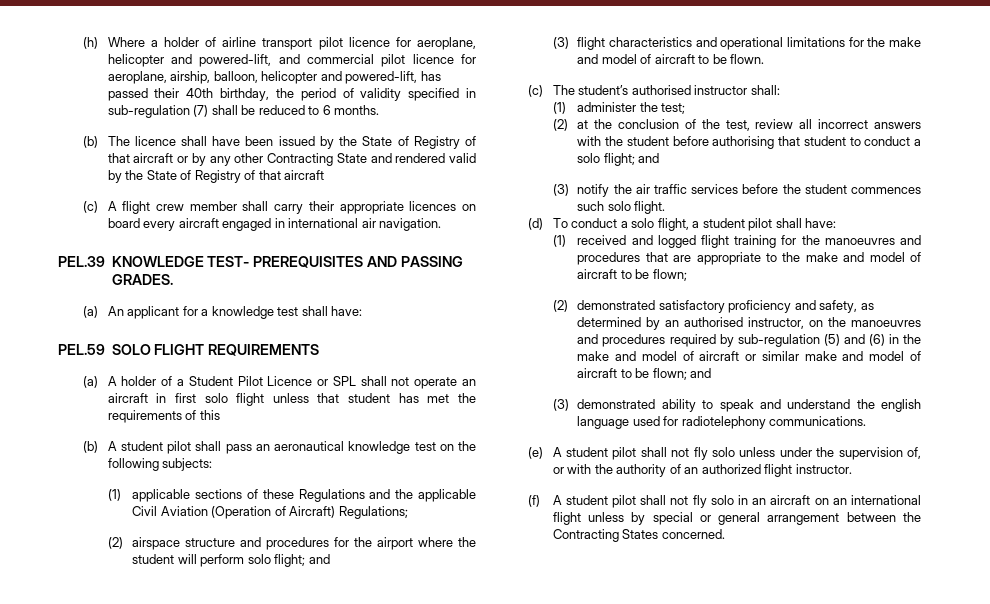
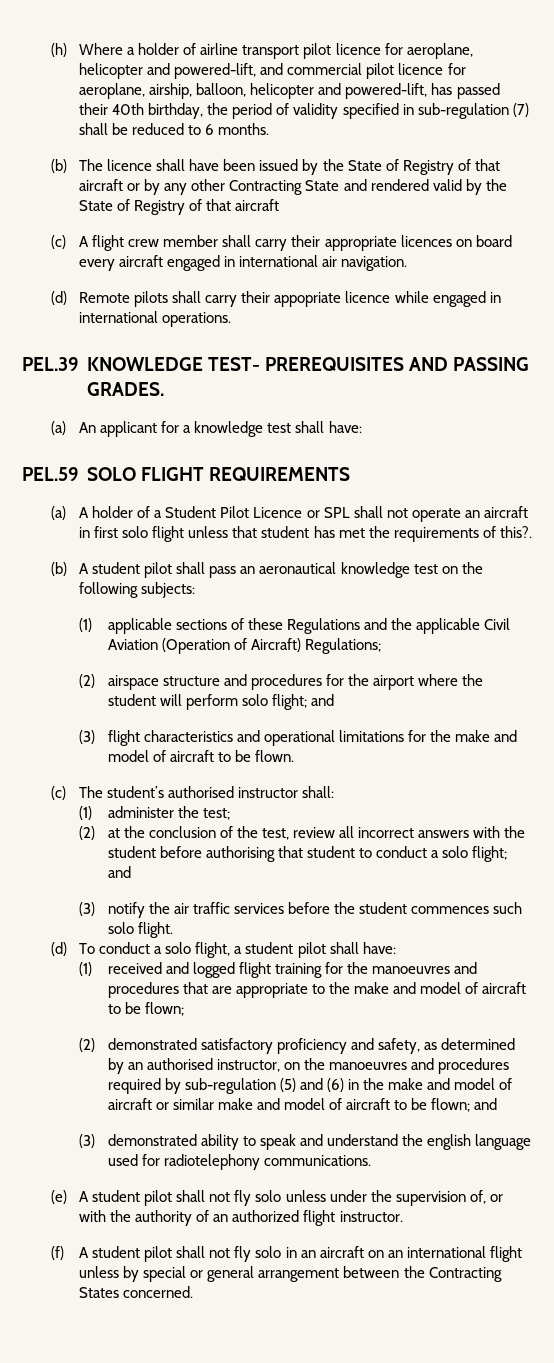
+ (d) Remote pilots shall carry their appopriate licence while engaged in international operations.
- (a) A holder of a Student Pilot Licence or SPL shall not operate an aircraft in first solo flight unless that student has met the requirements of this
+ (a) A holder of a Student Pilot Licence or SPL shall not operate an aircraft in first solo flight unless that student has met the requirements of this?.

